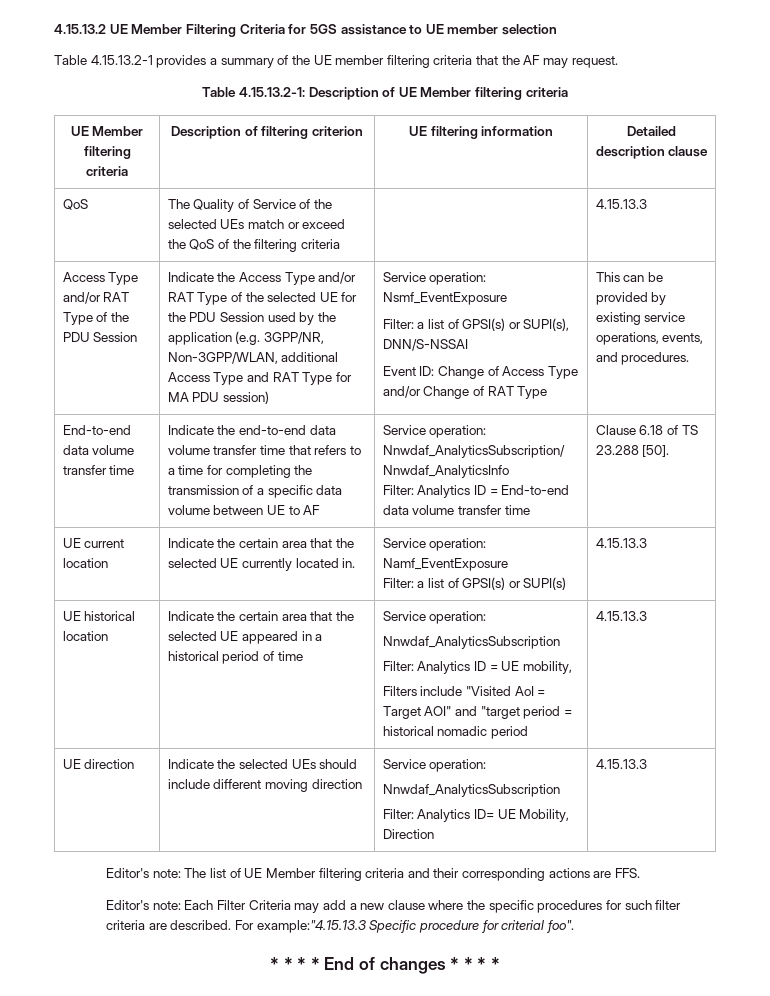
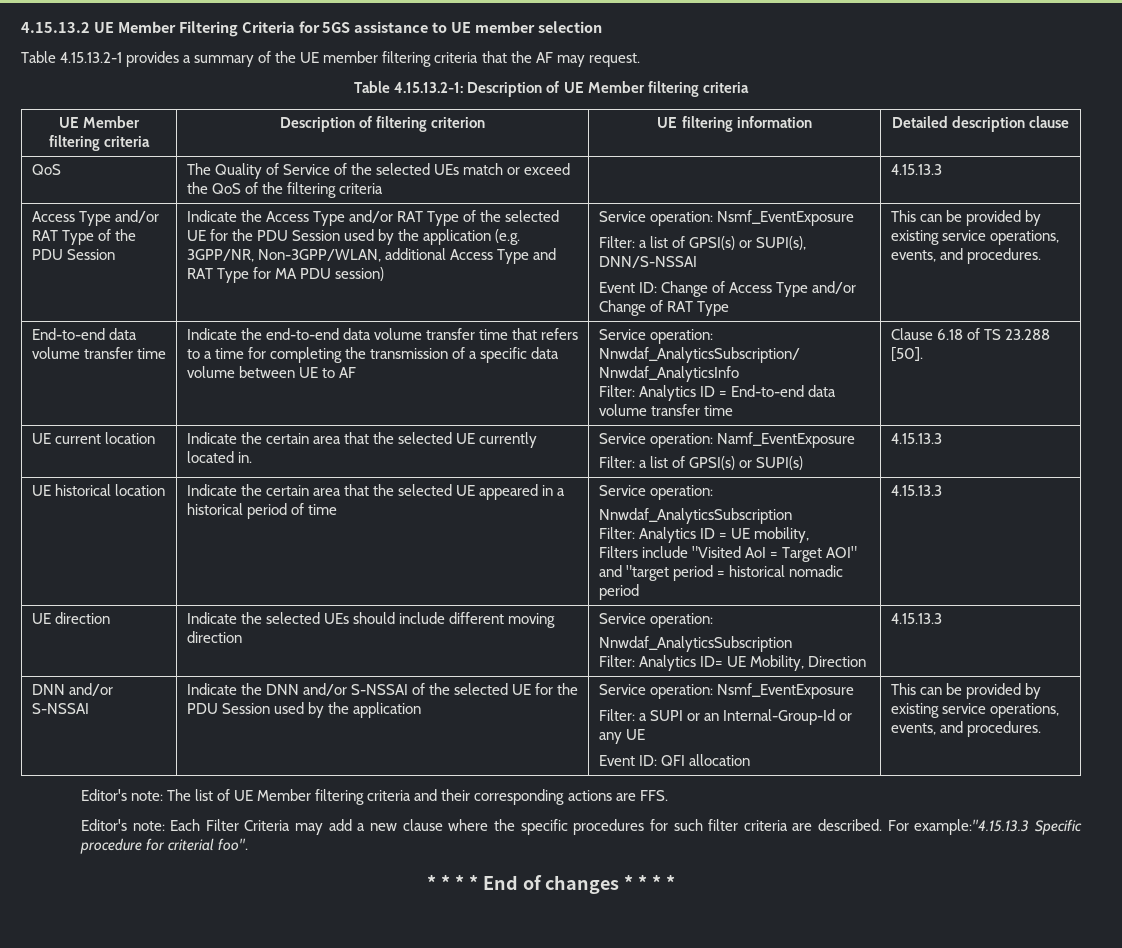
+ DNN and/or S-NSSAI | Indicate the DNN and/or S-NSSAI of the selected UE for the PDU Session used by the application | Service operation: Nsmf_EventExposure
+ Filter: a SUPI or an Internal-Group-Id or any UE
+ Event ID: QFI allocation | This can be provided by existing service operations, events, and procedures.

